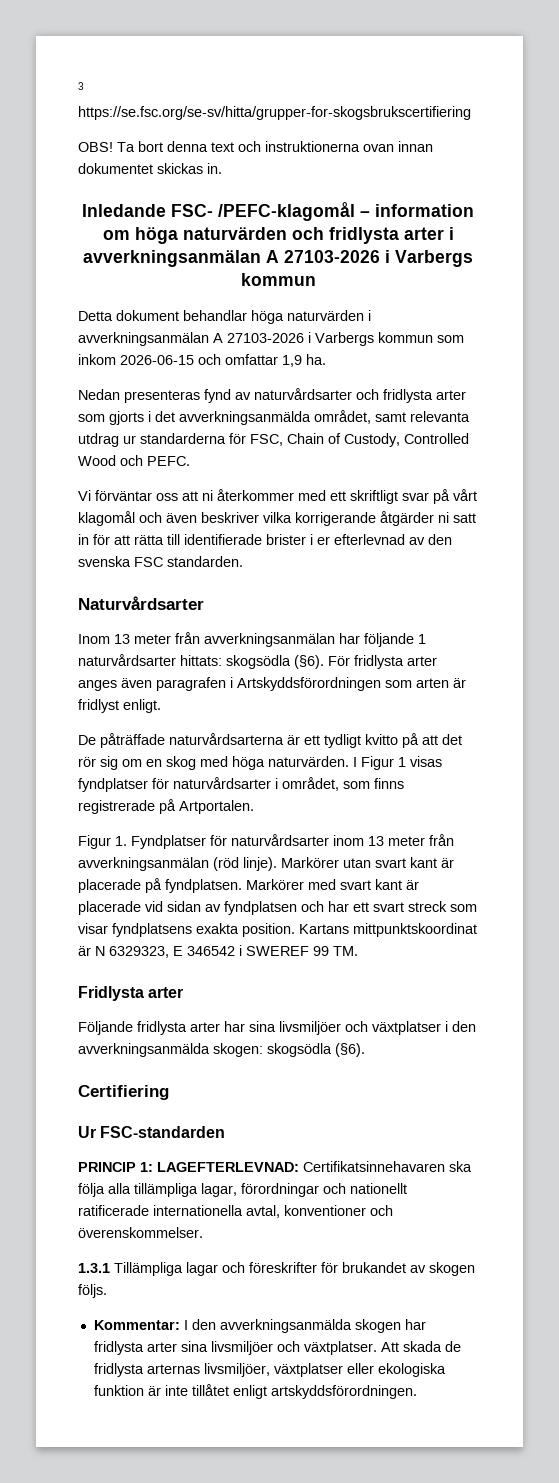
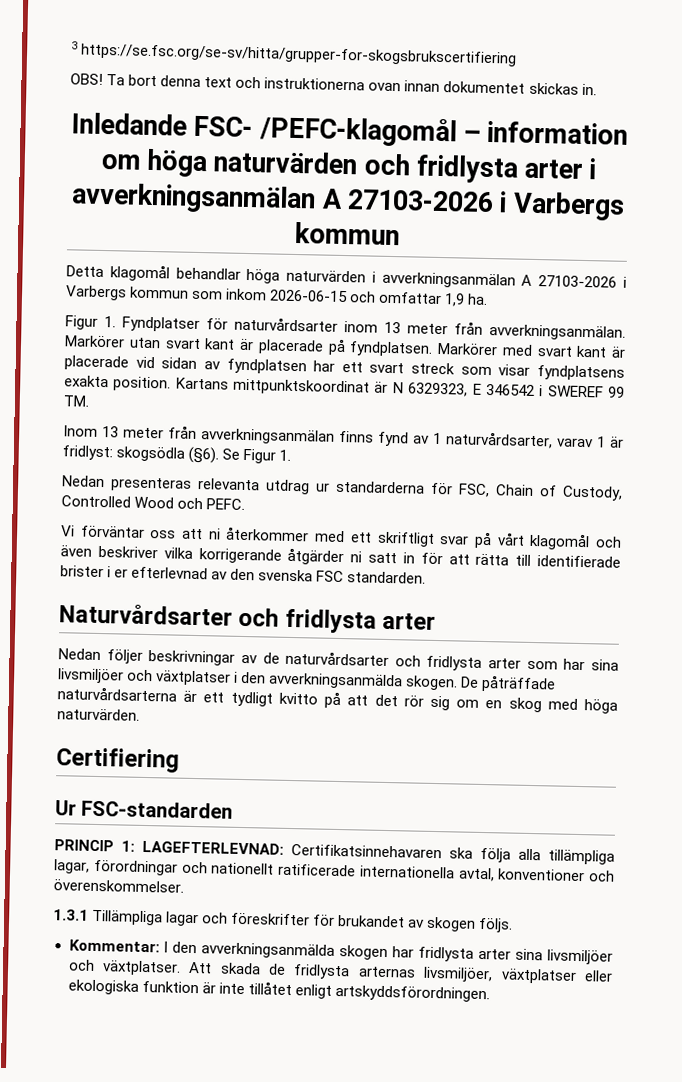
- Detta dokument behandlar höga naturvärden i avverkningsanmälan A 27103-2026 i Varbergs kommun som inkom 2026-06-15 och omfattar 1,9 ha.
+ Detta klagomål behandlar höga naturvärden i avverkningsanmälan A 27103-2026 i Varbergs kommun som inkom 2026-06-15 och omfattar 1,9 ha.
- Nedan presenteras fynd av naturvårdsarter och fridlysta arter som gjorts i det avverkningsanmälda området, samt relevanta utdrag ur standarderna för FSC, Chain of Custody, Controlled Wood och PEFC.
+ Figur 1. Fyndplatser för naturvårdsarter inom 13 meter från avverkningsanmälan. Markörer utan svart kant är placerade på fyndplatsen. Markörer med svart kant är placerade vid sidan av fyndplatsen har ett svart streck som visar fyndplatsens exakta position. Kartans mittpunktskoordinat är N 6329323, E 346542 i SWEREF 99 TM.
+ Inom 13 meter från avverkningsanmälan finns fynd av 1 naturvårdsarter, varav 1 är fridlyst: skogsödla (§6). Se Figur 1.
+ Nedan presenteras relevanta utdrag ur standarderna för FSC, Chain of Custody, Controlled Wood och PEFC.
- Naturvårdsarter
- Inom 13 meter från avverkningsanmälan har följande 1 naturvårdsarter hittats: skogsödla (§6). För fridlysta arter anges även paragrafen i Artskyddsförordningen som arten är fridlyst enligt.
- De påträffade naturvårdsarterna är ett tydligt kvitto på att det rör sig om en skog med höga naturvärden. I Figur 1 visas fyndplatser för naturvårdsarter i området, som finns registrerade på Artportalen.
- Figur 1. Fyndplatser för naturvårdsarter inom 13 meter från avverkningsanmälan (röd linje). Markörer utan svart kant är placerade på fyndplatsen. Markörer med svart kant är placerade vid sidan av fyndplatsen och har ett svart streck som visar fyndplatsens exakta position. Kartans mittpunktskoordinat är N 6329323, E 346542 i SWEREF 99 TM.
- Fridlysta arter
- Följande fridlysta arter har sina livsmiljöer och växtplatser i den avverkningsanmälda skogen: skogsödla (§6).
+ Naturvårdsarter och fridlysta arter
+ Nedan följer beskrivningar av de naturvårdsarter och fridlysta arter som har sina livsmiljöer och växtplatser i den avverkningsanmälda skogen. De påträffade naturvårdsarterna är ett tydligt kvitto på att det rör sig om en skog med höga naturvärden.

